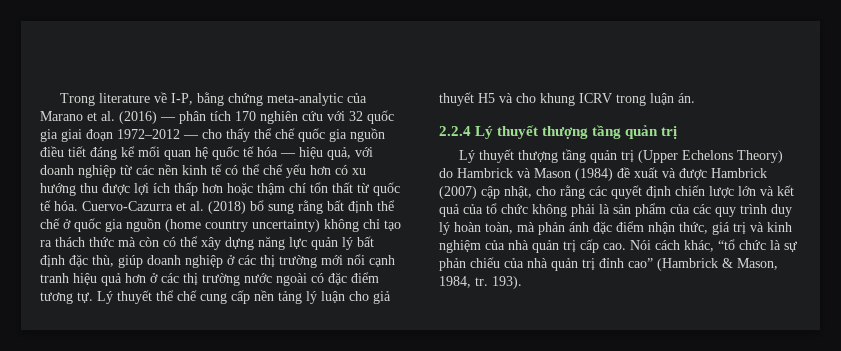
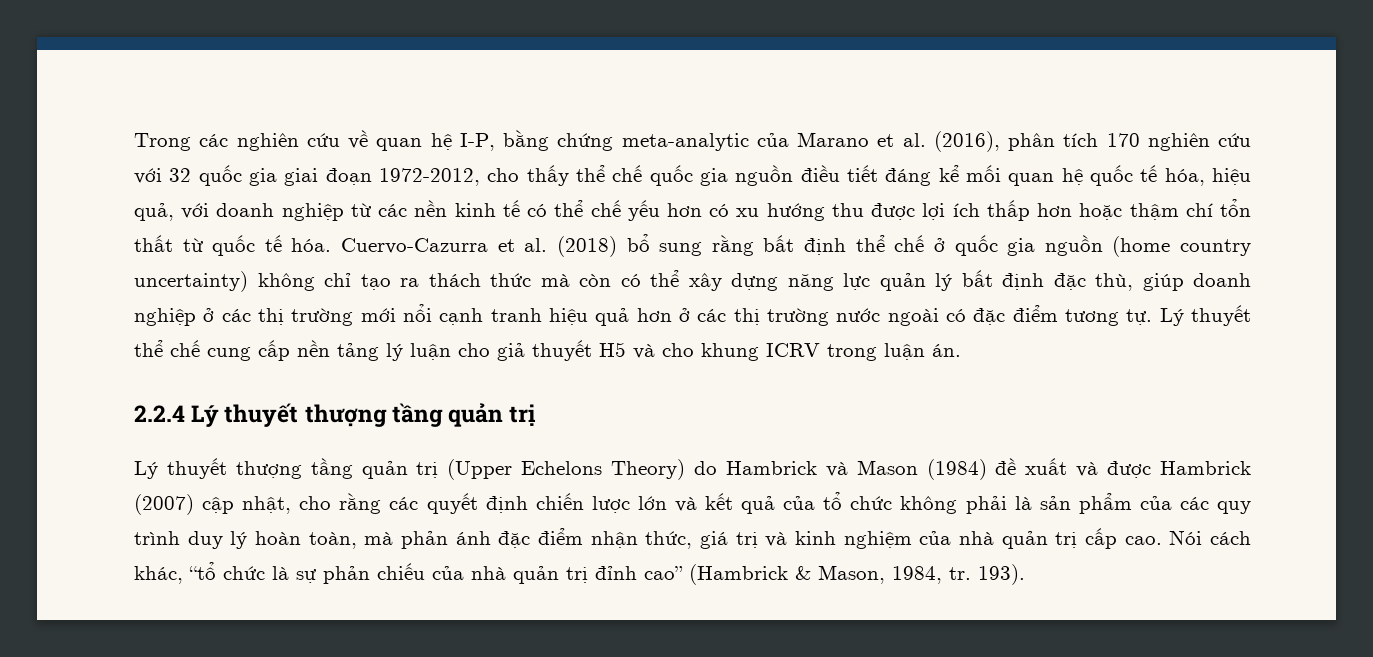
- Trong literature về I-P, bằng chứng meta-analytic của Marano et al. (2016) — phân tích 170 nghiên cứu với 32 quốc gia giai đoạn 1972–2012 — cho thấy thể chế quốc gia nguồn điều tiết đáng kể mối quan hệ quốc tế hóa — hiệu quả, với doanh nghiệp từ các nền kinh tế có thể chế yếu hơn có xu hướng thu được lợi ích thấp hơn hoặc thậm chí tổn thất từ quốc tế hóa.
+ Trong các nghiên cứu về quan hệ I-P, bằng chứng meta-analytic của Marano et al. (2016), phân tích 170 nghiên cứu với 32 quốc gia giai đoạn 1972-2012, cho thấy thể chế quốc gia nguồn điều tiết đáng kể mối quan hệ quốc tế hóa, hiệu quả, với doanh nghiệp từ các nền kinh tế có thể chế yếu hơn có xu hướng thu được lợi ích thấp hơn hoặc thậm chí tổn thất từ quốc tế hóa.

